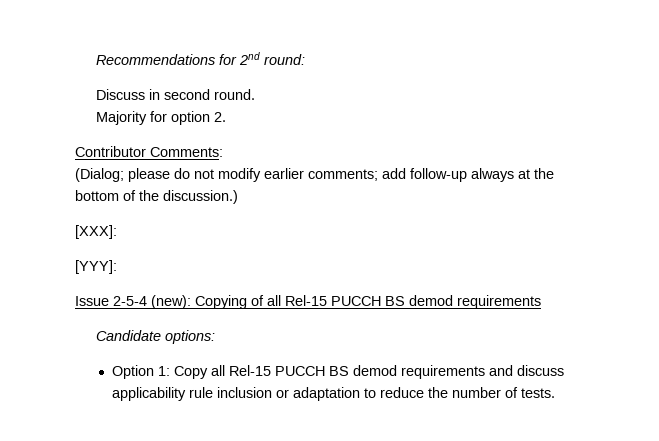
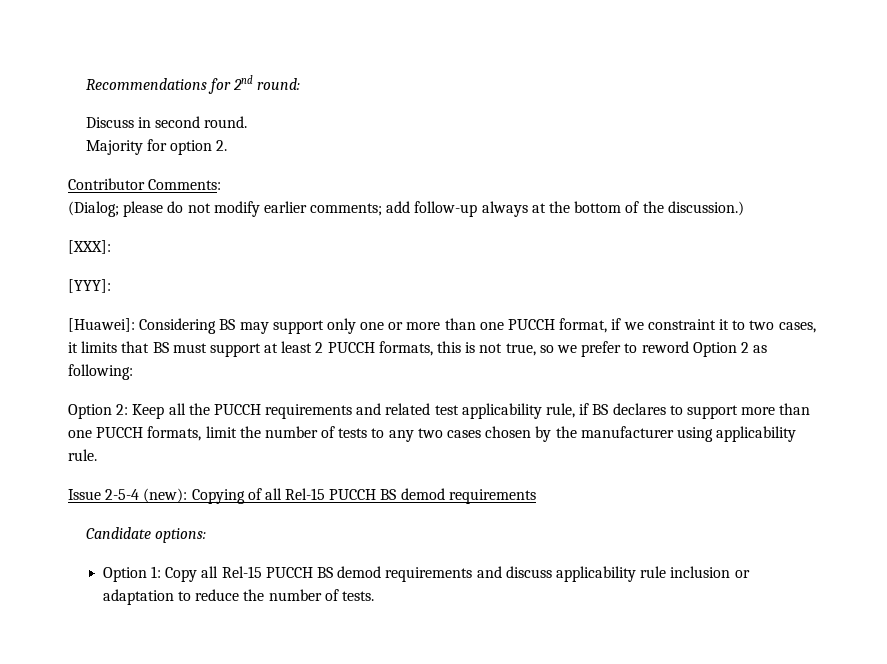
+ [Huawei]: Considering BS may support only one or more than one PUCCH format, if we constraint it to two cases, it limits that BS must support at least 2 PUCCH formats, this is not true, so we prefer to reword Option 2 as following:
+ Option 2: Keep all the PUCCH requirements and related test applicability rule, if BS declares to support more than one PUCCH formats, limit the number of tests to any two cases chosen by the manufacturer using applicability rule.

